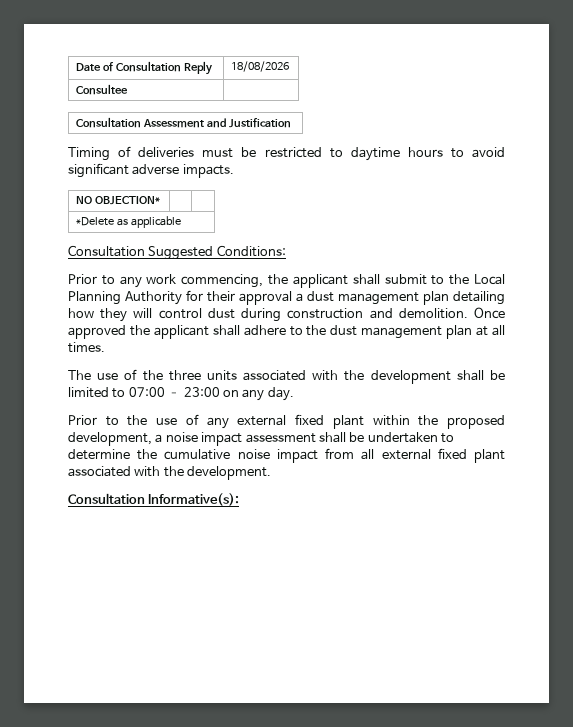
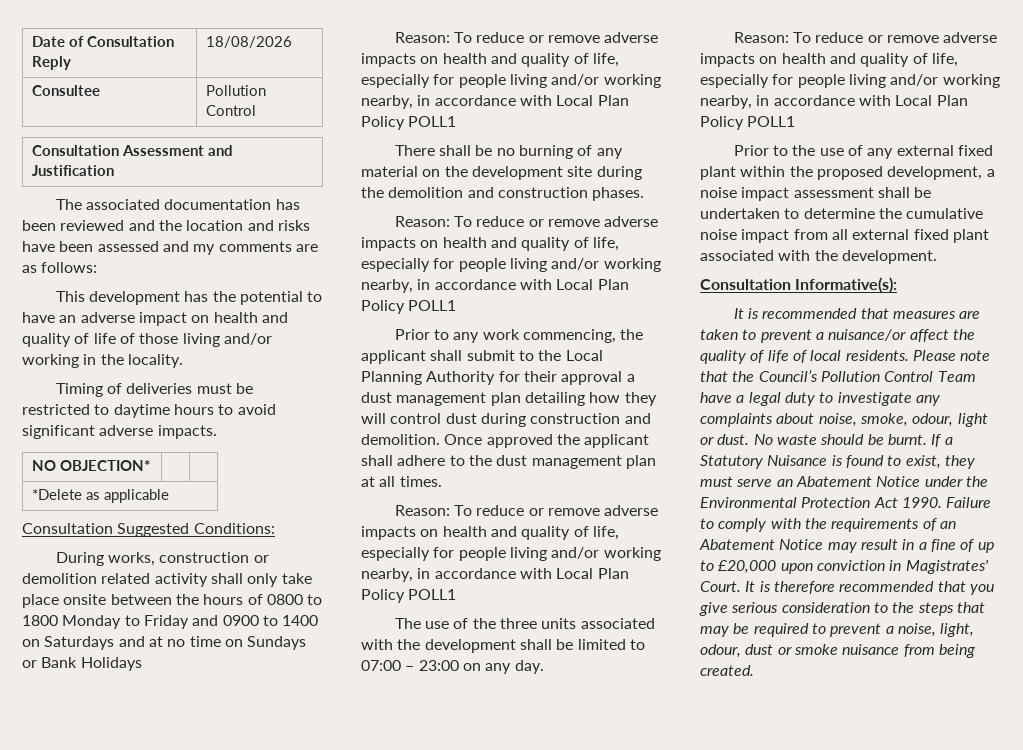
- Consultee |
+ Consultee | Pollution Control
+ The associated documentation has been reviewed and the location and risks have been assessed and my comments are as follows:
+ This development has the potential to have an adverse impact on health and quality of life of those living and/or working in the locality.
+ During works, construction or demolition related activity shall only take place onsite between the hours of 0800 to 1800 Monday to Friday and 0900 to 1400 on Saturdays and at no time on Sundays or Bank Holidays
+ Reason: To reduce or remove adverse impacts on health and quality of life, especially for people living and/or working nearby, in accordance with Local Plan Policy POLL1
+ There shall be no burning of any material on the development site during the demolition and construction phases.
+ Reason: To reduce or remove adverse impacts on health and quality of life, especially for people living and/or working nearby, in accordance with Local Plan Policy POLL1
  Once approved the applicant shall adhere to the dust management plan at all times.
+ Reason: To reduce or remove adverse impacts on health and quality of life, especially for people living and/or working nearby, in accordance with Local Plan Policy POLL1
  The use of the three units associated with the development shall be limited to 07:00 – 23:00 on any day.
+ Reason: To reduce or remove adverse impacts on health and quality of life, especially for people living and/or working nearby, in accordance with Local Plan Policy POLL1
+ It is recommended that measures are taken to prevent a nuisance/or affect the quality of life of local residents. Please note that the Council’s Pollution Control Team have a legal duty to investigate any complaints about noise, smoke, odour, light or dust. No waste should be burnt. If a Statutory Nuisance is found to exist, they must serve an Abatement Notice under the Environmental Protection Act 1990. Failure to comply with the requirements of an Abatement Notice may result in a fine of up to £20,000 upon conviction in Magistrates' Court. It is therefore recommended that you give serious consideration to the steps that may be required to prevent a noise, light, odour, dust or smoke nuisance from being created.

